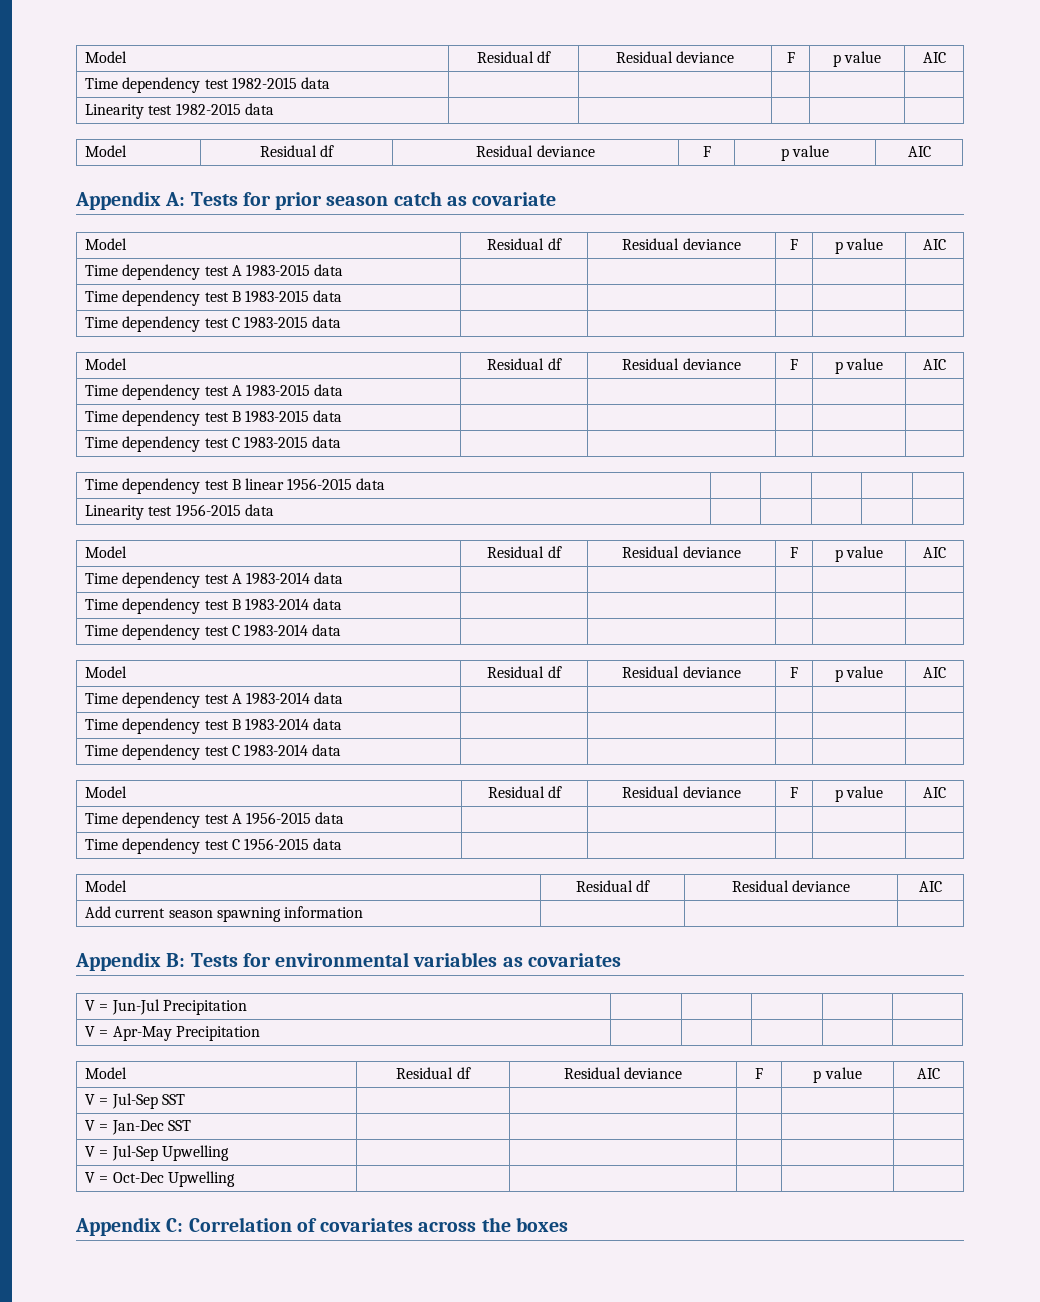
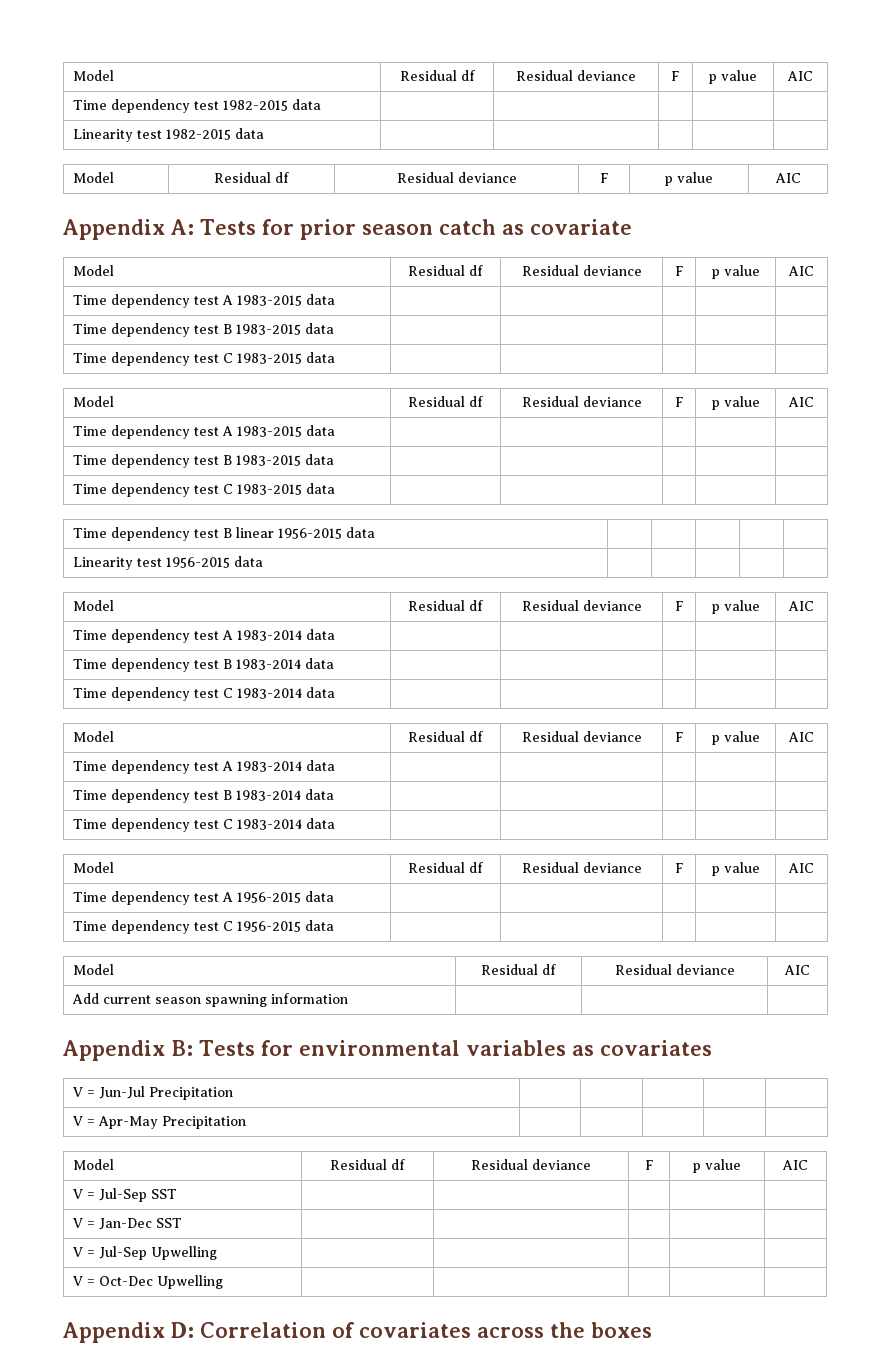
- Appendix C: Correlation of covariates across the boxes
+ Appendix D: Correlation of covariates across the boxes

